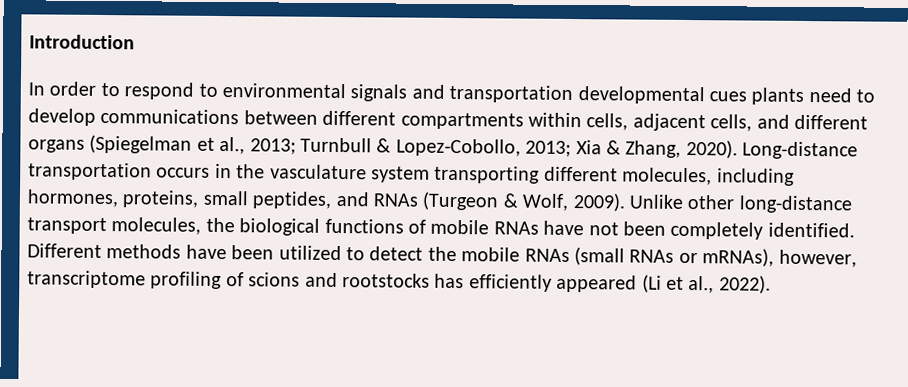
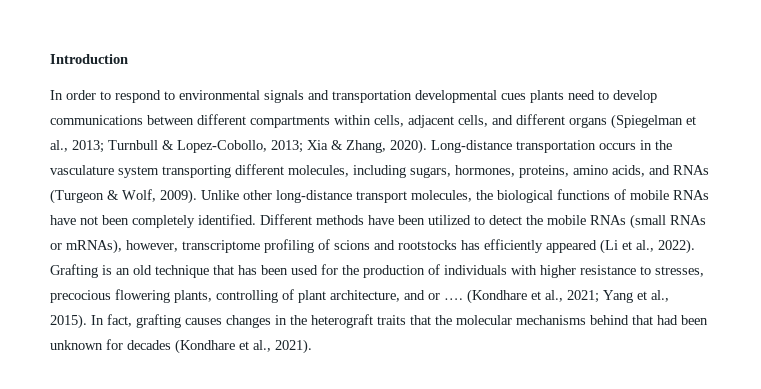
- Long-distance transportation occurs in the vasculature system transporting different molecules, including hormones, proteins, small peptides, and RNAs (Turgeon & Wolf, 2009).
+ Long-distance transportation occurs in the vasculature system transporting different molecules, including sugars, hormones, proteins, amino acids, and RNAs (Turgeon & Wolf, 2009).
+ Grafting is an old technique that has been used for the production of individuals with higher resistance to stresses, precocious flowering plants, controlling of plant architecture, and or …. (Kondhare et al., 2021; Yang et al., 2015). In fact, grafting causes changes in the heterograft traits that the molecular mechanisms behind that had been unknown for decades (Kondhare et al., 2021).

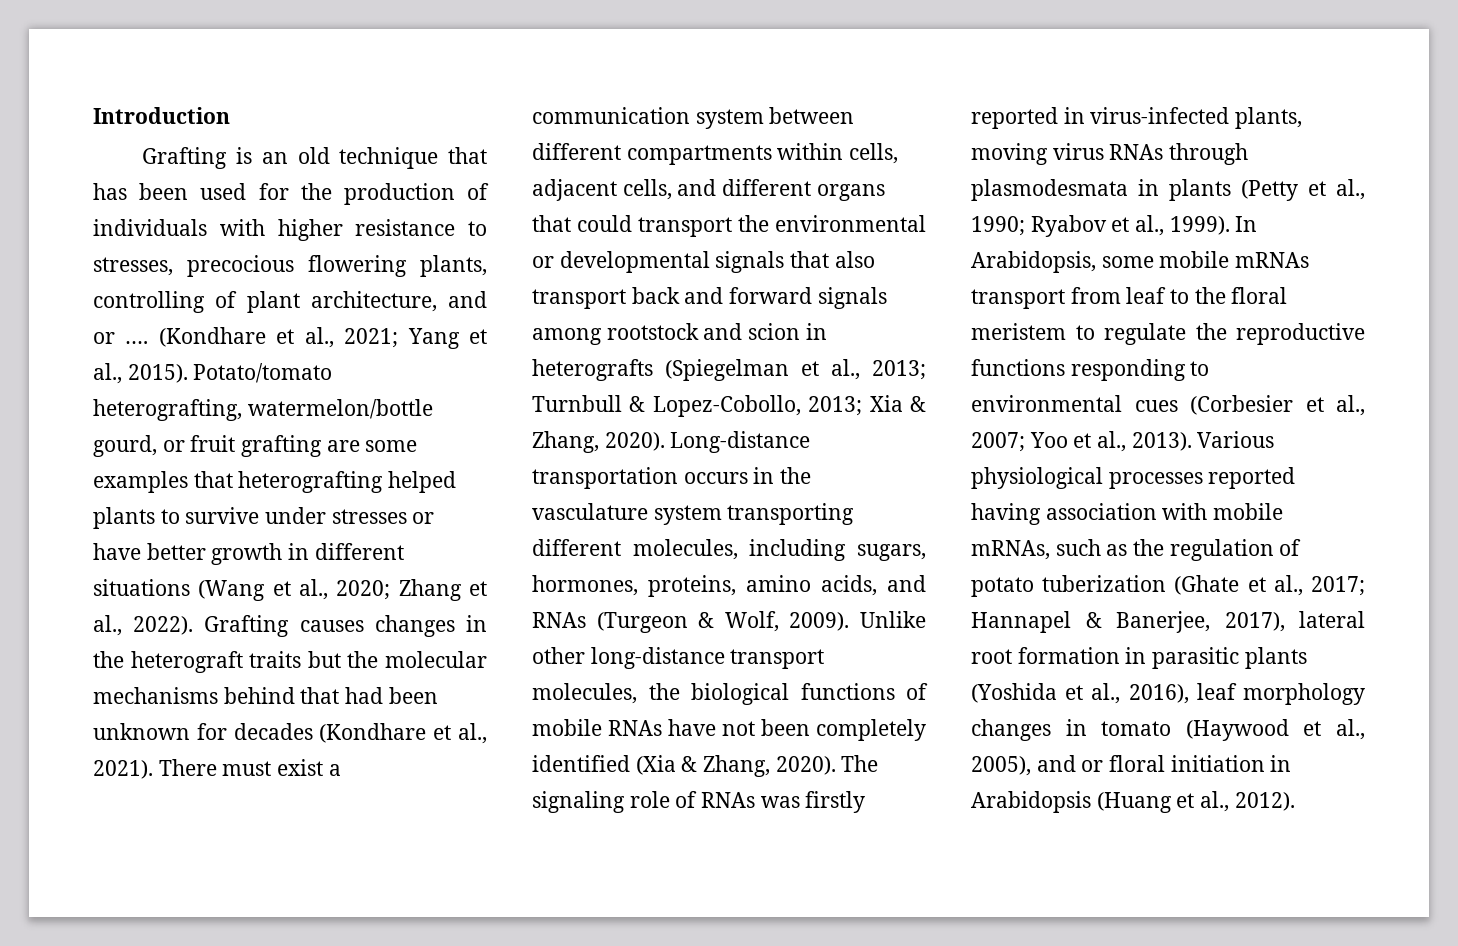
- In order to respond to environmental signals and transportation developmental cues plants need to develop communications between different compartments within cells, adjacent cells, and different organs (Spiegelman et al., 2013; Turnbull & Lopez‐Cobollo, 2013; Xia & Zhang, 2020).
+ Grafting is an old technique that has been used for the production of individuals with higher resistance to stresses, precocious flowering plants, controlling of plant architecture, and or …. (Kondhare et al., 2021; Yang et al., 2015). Potato/tomato heterografting, watermelon/bottle gourd, or fruit grafting are some examples that heterografting helped plants to survive under stresses or have better growth in different situations (Wang et al., 2020; Zhang et al., 2022). Grafting causes changes in the heterograft traits but the molecular mechanisms behind that had been unknown for decades (Kondhare et al., 2021). There must exist a communication system between different compartments within cells, adjacent cells, and different organs that could transport the environmental or developmental signals that also transport back and forward signals among rootstock and scion in heterografts (Spiegelman et al., 2013; Turnbull & Lopez‐Cobollo, 2013; Xia & Zhang, 2020).
- Unlike other long-distance transport molecules, the biological functions of mobile RNAs have not been completely identified. Different methods have been utilized to detect the mobile RNAs (small RNAs or mRNAs), however, transcriptome profiling of scions and rootstocks has efficiently appeared (Li et al., 2022). Grafting is an old technique that has been used for the production of individuals with higher resistance to stresses, precocious flowering plants, controlling of plant architecture, and or …. (Kondhare et al., 2021; Yang et al., 2015). In fact, grafting causes changes in the heterograft traits that the molecular mechanisms behind that had been unknown for decades (Kondhare et al., 2021).
+ Unlike other long-distance transport molecules, the biological functions of mobile RNAs have not been completely identified (Xia & Zhang, 2020). The signaling role of RNAs was firstly reported in virus-infected plants, moving virus RNAs through plasmodesmata in plants (Petty et al., 1990; Ryabov et al., 1999). In Arabidopsis, some mobile mRNAs transport from leaf to the floral meristem to regulate the reproductive functions responding to environmental cues (Corbesier et al., 2007; Yoo et al., 2013). Various physiological processes reported having association with mobile mRNAs, such as the regulation of potato tuberization (Ghate et al., 2017; Hannapel & Banerjee, 2017), lateral root formation in parasitic plants (Yoshida et al., 2016), leaf morphology changes in tomato (Haywood et al., 2005), and or floral initiation in Arabidopsis (Huang et al., 2012).

